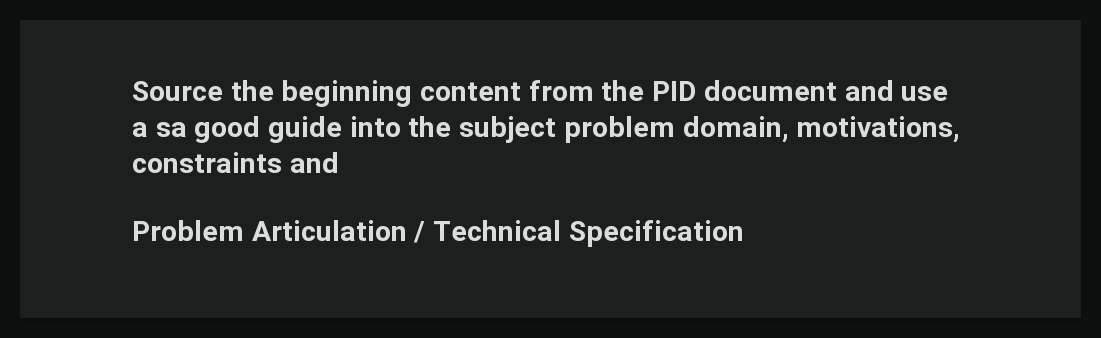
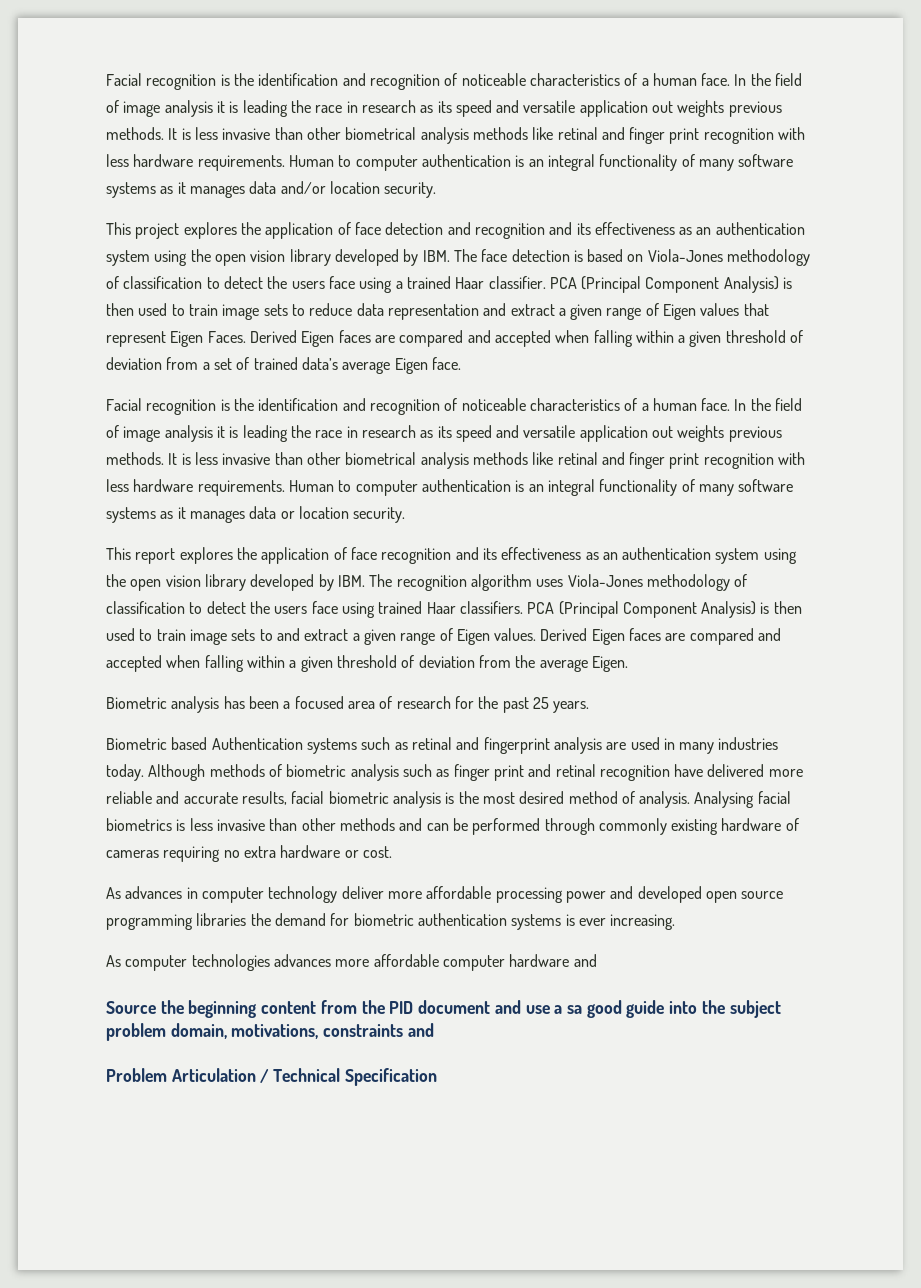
+ Facial recognition is the identification and recognition of noticeable characteristics of a human face. In the field of image analysis it is leading the race in research as its speed and versatile application out weights previous methods. It is less invasive than other biometrical analysis methods like retinal and finger print recognition with less hardware requirements. Human to computer authentication is an integral functionality of many software systems as it manages data and/or location security.
+ This project explores the application of face detection and recognition and its effectiveness as an authentication system using the open vision library developed by IBM. The face detection is based on Viola-Jones methodology of classification to detect the users face using a trained Haar classifier. PCA (Principal Component Analysis) is then used to train image sets to reduce data representation and extract a given range of Eigen values that represent Eigen Faces. Derived Eigen faces are compared and accepted when falling within a given threshold of deviation from a set of trained data’s average Eigen face.
+ Facial recognition is the identification and recognition of noticeable characteristics of a human face. In the field of image analysis it is leading the race in research as its speed and versatile application out weights previous methods. It is less invasive than other biometrical analysis methods like retinal and finger print recognition with less hardware requirements. Human to computer authentication is an integral functionality of many software systems as it manages data or location security.
+ This report explores the application of face recognition and its effectiveness as an authentication system using the open vision library developed by IBM. The recognition algorithm uses Viola-Jones methodology of classification to detect the users face using trained Haar classifiers. PCA (Principal Component Analysis) is then used to train image sets to and extract a given range of Eigen values. Derived Eigen faces are compared and accepted when falling within a given threshold of deviation from the average Eigen.
+ Biometric analysis has been a focused area of research for the past 25 years.
+ Biometric based Authentication systems such as retinal and fingerprint analysis are used in many industries today. Although methods of biometric analysis such as finger print and retinal recognition have delivered more reliable and accurate results, facial biometric analysis is the most desired method of analysis. Analysing facial biometrics is less invasive than other methods and can be performed through commonly existing hardware of cameras requiring no extra hardware or cost.
+ As advances in computer technology deliver more affordable processing power and developed open source programming libraries the demand for biometric authentication systems is ever increasing.
+ As computer technologies advances more affordable computer hardware and

